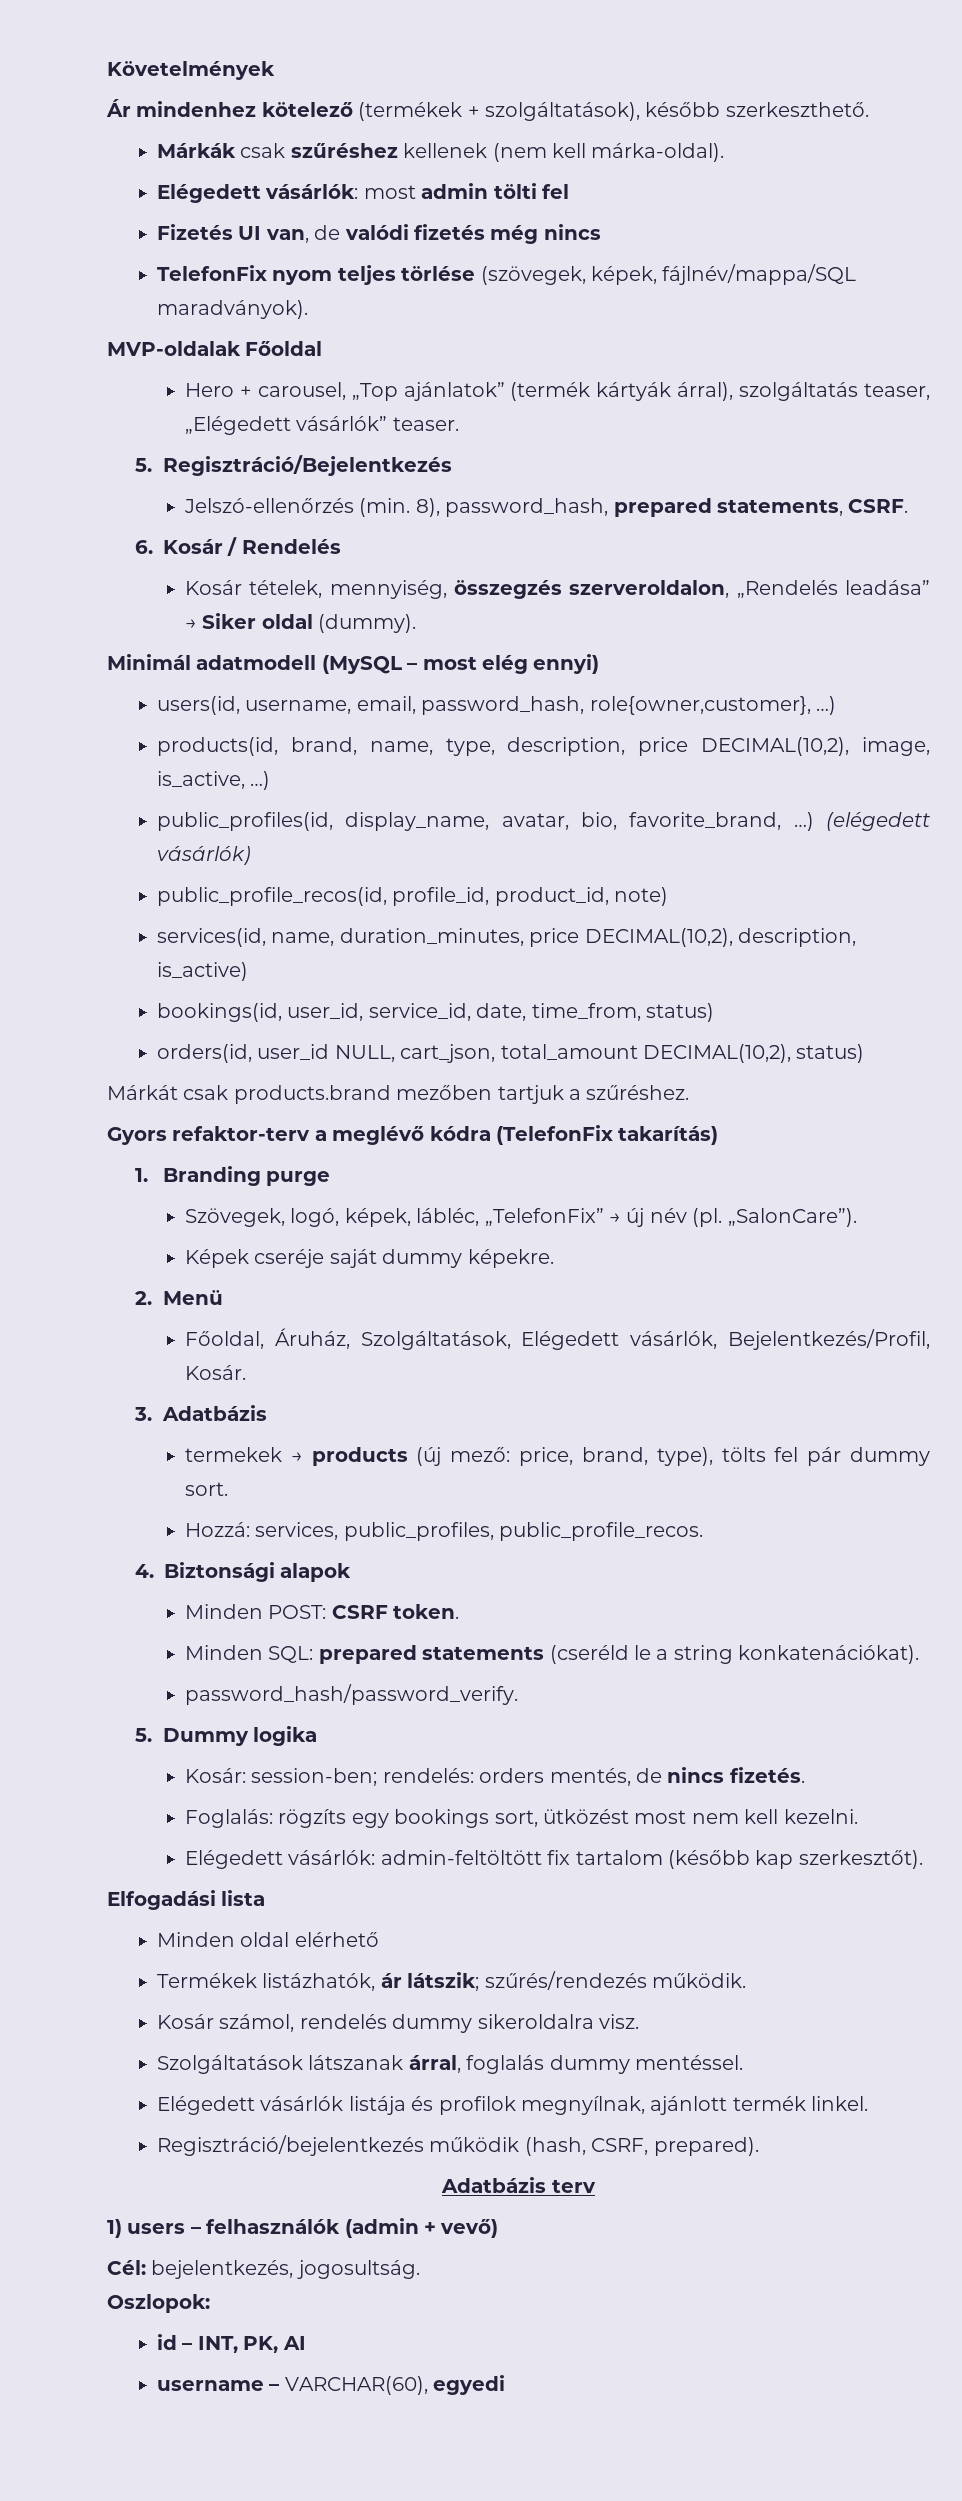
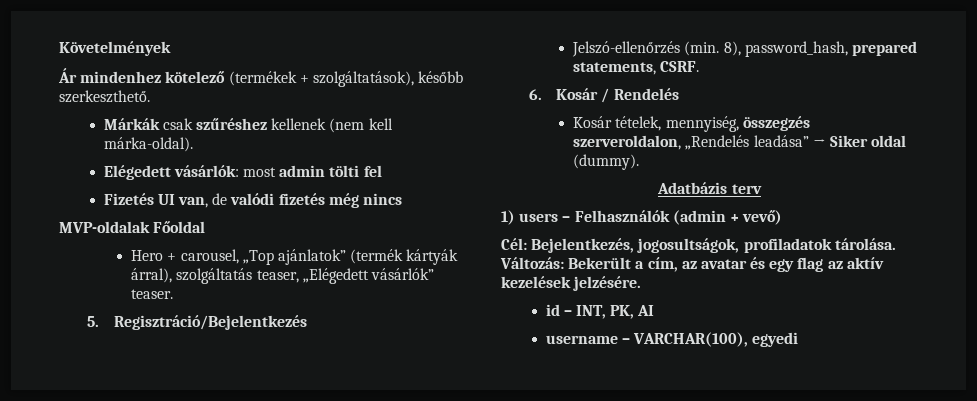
- TelefonFix nyom teljes törlése (szövegek, képek, fájlnév/mappa/SQL maradványok).
- Minimál adatmodell (MySQL – most elég ennyi)
- users(id, username, email, password_hash, role{owner,customer}, …)
- products(id, brand, name, type, description, price DECIMAL(10,2), image, is_active, …)
- public_profiles(id, display_name, avatar, bio, favorite_brand, …) (elégedett vásárlók)
- public_profile_recos(id, profile_id, product_id, note)
- services(id, name, duration_minutes, price DECIMAL(10,2), description, is_active)
- bookings(id, user_id, service_id, date, time_from, status)
- orders(id, user_id NULL, cart_json, total_amount DECIMAL(10,2), status)
- Márkát csak products.brand mezőben tartjuk a szűréshez.
- Gyors refaktor-terv a meglévő kódra (TelefonFix takarítás)
- 1. Branding purge
- Szövegek, logó, képek, lábléc, „TelefonFix” → új név (pl. „SalonCare”).
- Képek cseréje saját dummy képekre.
- 2. Menü
- Főoldal, Áruház, Szolgáltatások, Elégedett vásárlók, Bejelentkezés/Profil, Kosár.
- 3. Adatbázis
- termekek → products (új mező: price, brand, type), tölts fel pár dummy sort.
- Hozzá: services, public_profiles, public_profile_recos.
- 4. Biztonsági alapok
- Minden POST: CSRF token.
- Minden SQL: prepared statements (cseréld le a string konkatenációkat).
- password_hash/password_verify.
- 5. Dummy logika
- Kosár: session-ben; rendelés: orders mentés, de nincs fizetés.
- Foglalás: rögzíts egy bookings sort, ütközést most nem kell kezelni.
- Elégedett vásárlók: admin-feltöltött fix tartalom (később kap szerkesztőt).
- Elfogadási lista
- Minden oldal elérhető
- Termékek listázhatók, ár látszik; szűrés/rendezés működik.
- Kosár számol, rendelés dummy sikeroldalra visz.
- Szolgáltatások látszanak árral, foglalás dummy mentéssel.
- Elégedett vásárlók listája és profilok megnyílnak, ajánlott termék linkel.
- Regisztráció/bejelentkezés működik (hash, CSRF, prepared).
- 1) users – felhasználók (admin + vevő)
+ 1) users – Felhasználók (admin + vevő)
- Cél: bejelentkezés, jogosultság.
- Oszlopok:
+ Cél: Bejelentkezés, jogosultságok, profiladatok tárolása. Változás: Bekerült a cím, az avatar és egy flag az aktív kezelések jelzésére.
- username – VARCHAR(60), egyedi
+ username – VARCHAR(100), egyedi

